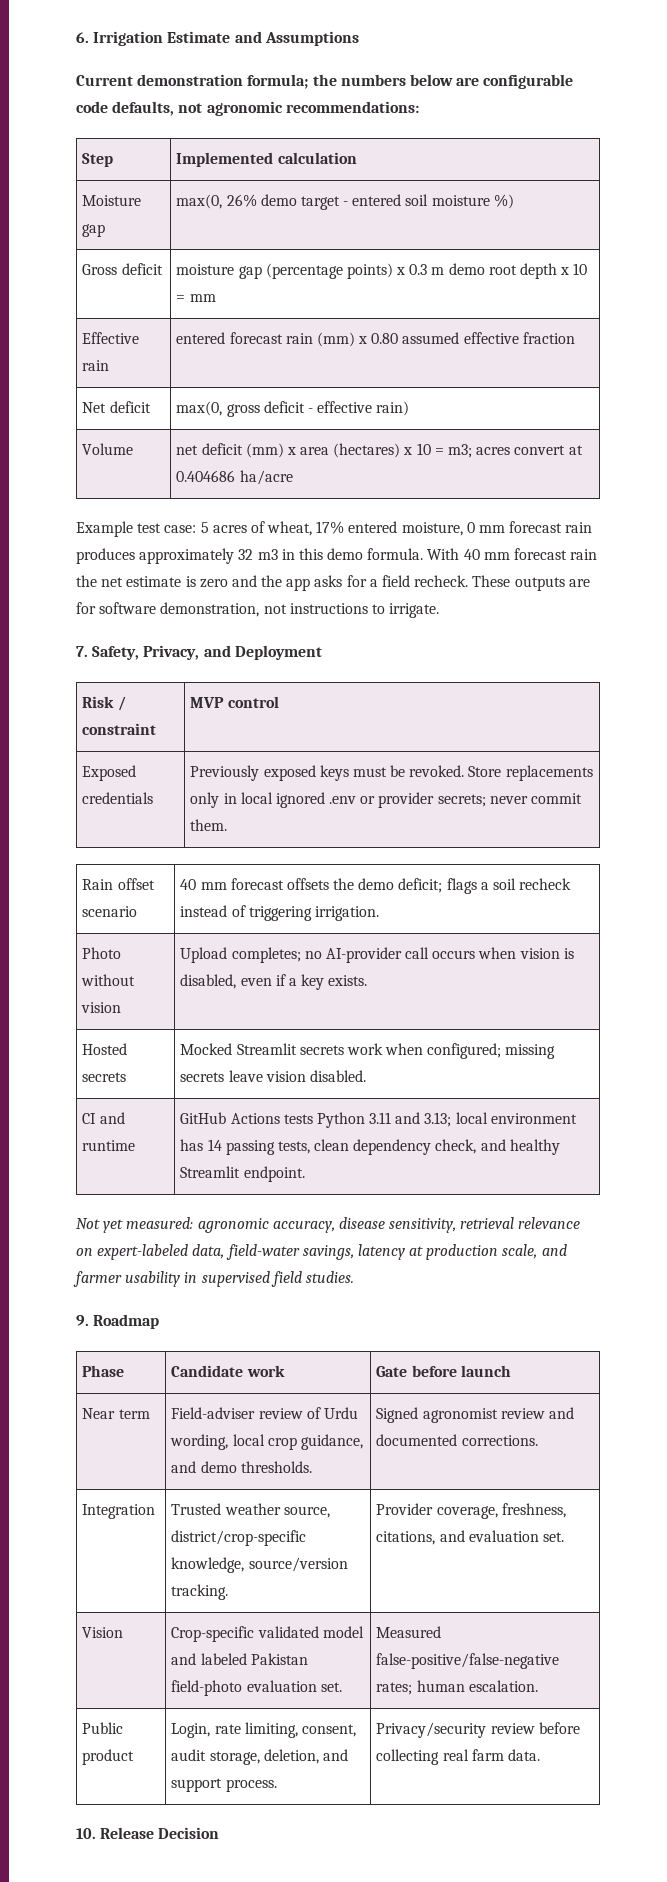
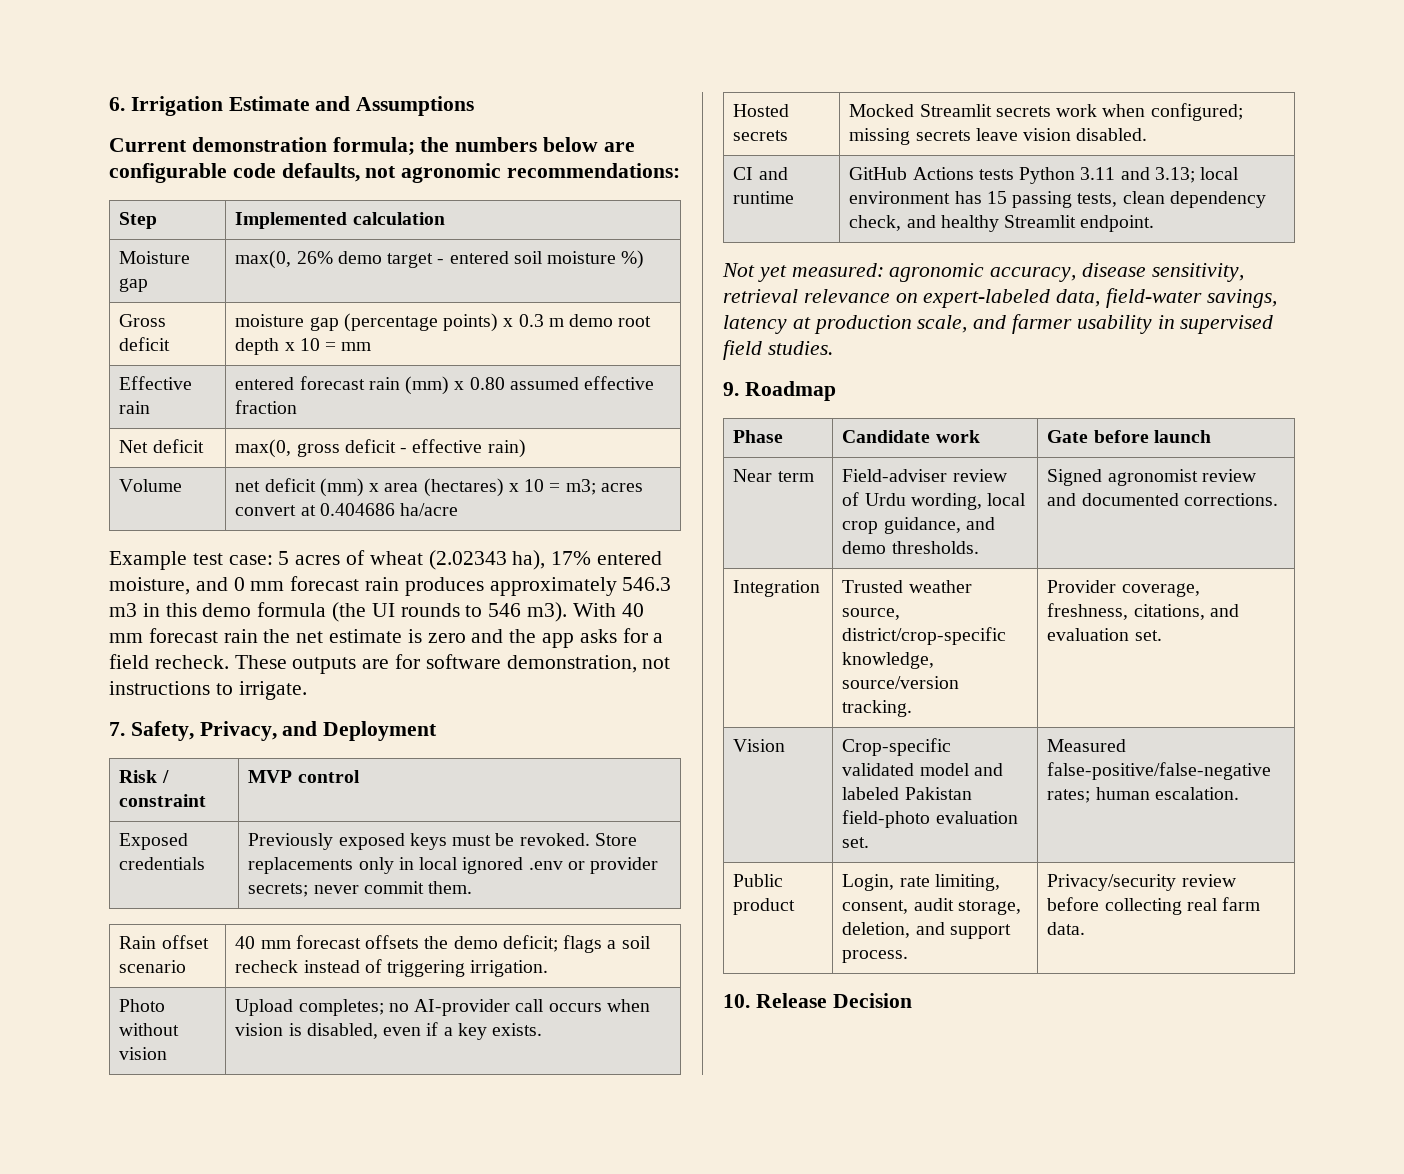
- Example test case: 5 acres of wheat, 17% entered moisture, 0 mm forecast rain produces approximately 32 m3 in this demo formula.
+ Example test case: 5 acres of wheat (2.02343 ha), 17% entered moisture, and 0 mm forecast rain produces approximately 546.3 m3 in this demo formula (the UI rounds to 546 m3).
- CI and runtime | GitHub Actions tests Python 3.11 and 3.13; local environment has 14 passing tests, clean dependency check, and healthy Streamlit endpoint.
+ CI and runtime | GitHub Actions tests Python 3.11 and 3.13; local environment has 15 passing tests, clean dependency check, and healthy Streamlit endpoint.

